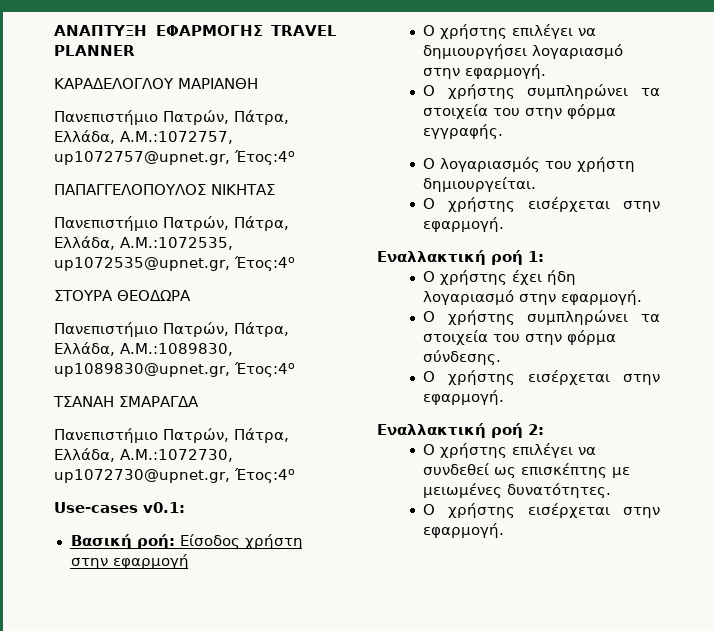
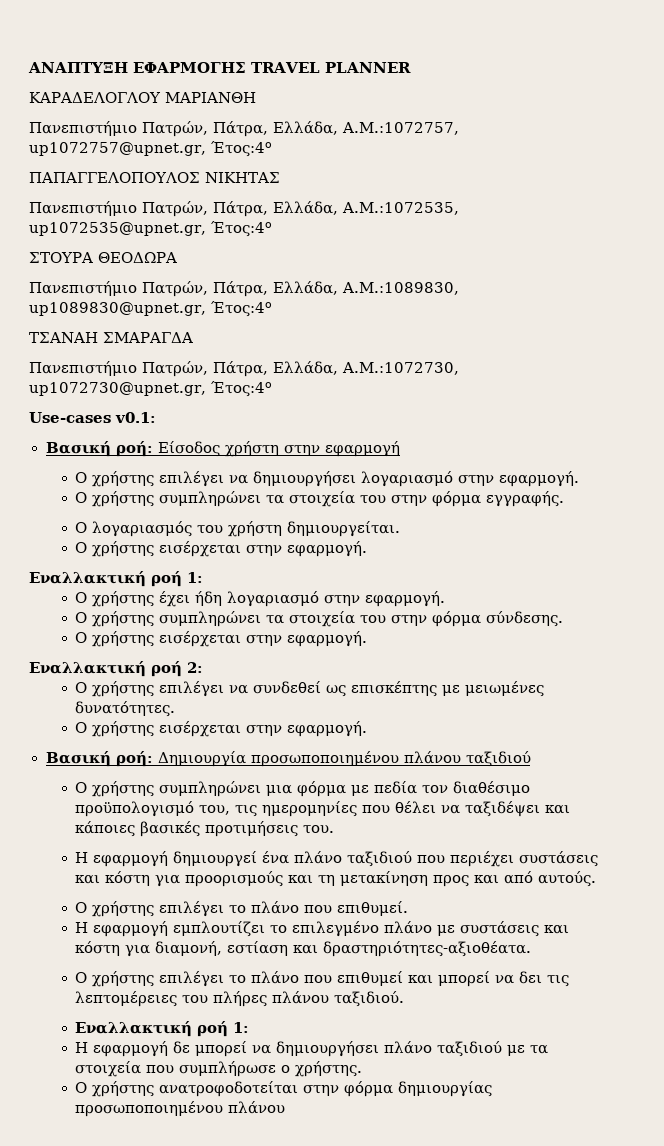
+ Βασική ροή: Δημιουργία προσωποποιημένου πλάνου ταξιδιού
+ Ο χρήστης συμπληρώνει μια φόρμα με πεδία τον διαθέσιμο προϋπολογισμό του, τις ημερομηνίες που θέλει να ταξιδέψει και κάποιες βασικές προτιμήσεις του.
+ Η εφαρμογή δημιουργεί ένα πλάνο ταξιδιού που περιέχει συστάσεις και κόστη για προορισμούς και τη μετακίνηση προς και από αυτούς.
+ Ο χρήστης επιλέγει το πλάνο που επιθυμεί.
+ Η εφαρμογή εμπλουτίζει το επιλεγμένο πλάνο με συστάσεις και κόστη για διαμονή, εστίαση και δραστηριότητες-αξιοθέατα.
+ Ο χρήστης επιλέγει το πλάνο που επιθυμεί και μπορεί να δει τις λεπτομέρειες του πλήρες πλάνου ταξιδιού.
+ Εναλλακτική ροή 1:
+ Η εφαρμογή δε μπορεί να δημιουργήσει πλάνο ταξιδιού με τα στοιχεία που συμπλήρωσε ο χρήστης.
+ Ο χρήστης ανατροφοδοτείται στην φόρμα δημιουργίας προσωποποιημένου πλάνου

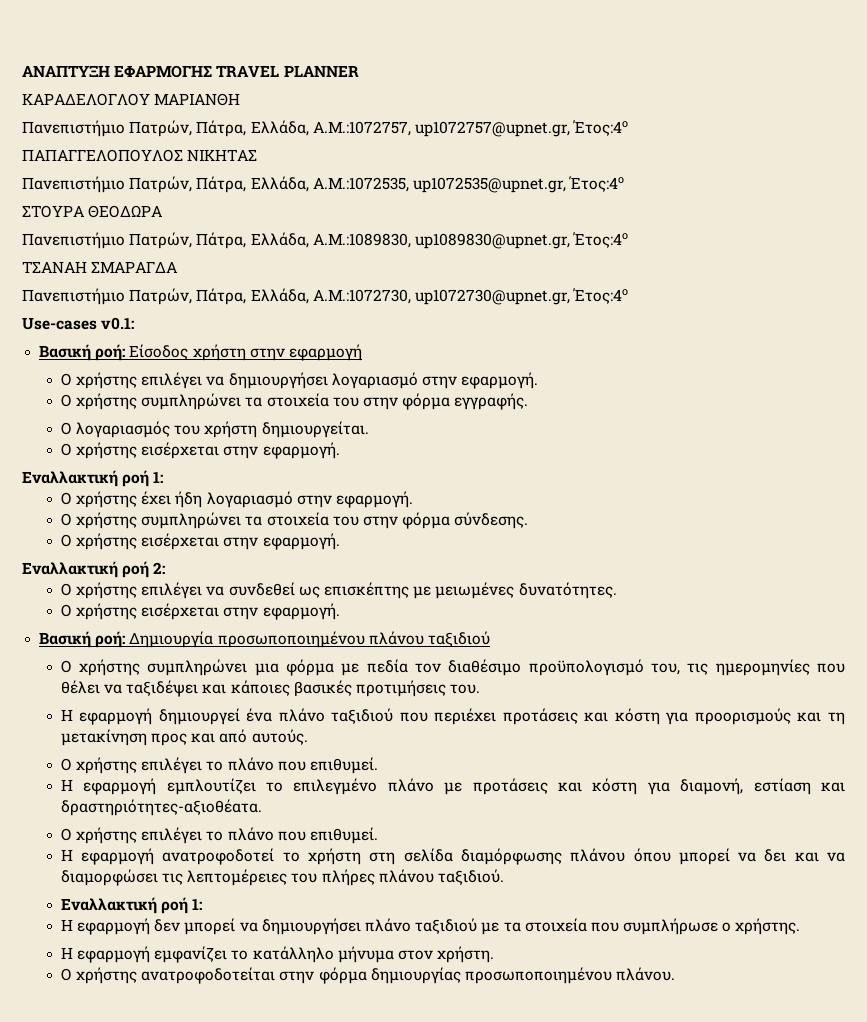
- Η εφαρμογή δημιουργεί ένα πλάνο ταξιδιού που περιέχει συστάσεις και κόστη για προορισμούς και τη μετακίνηση προς και από αυτούς.
+ Η εφαρμογή δημιουργεί ένα πλάνο ταξιδιού που περιέχει προτάσεις και κόστη για προορισμούς και τη μετακίνηση προς και από αυτούς.
- Η εφαρμογή εμπλουτίζει το επιλεγμένο πλάνο με συστάσεις και κόστη για διαμονή, εστίαση και δραστηριότητες-αξιοθέατα.
- Ο χρήστης επιλέγει το πλάνο που επιθυμεί και μπορεί να δει τις λεπτομέρειες του πλήρες πλάνου ταξιδιού.
+ Η εφαρμογή εμπλουτίζει το επιλεγμένο πλάνο με προτάσεις και κόστη για διαμονή, εστίαση και δραστηριότητες-αξιοθέατα.
+ Ο χρήστης επιλέγει το πλάνο που επιθυμεί.
+ Η εφαρμογή ανατροφοδοτεί το χρήστη στη σελίδα διαμόρφωσης πλάνου όπου μπορεί να δει και να διαμορφώσει τις λεπτομέρειες του πλήρες πλάνου ταξιδιού.
- Η εφαρμογή δε μπορεί να δημιουργήσει πλάνο ταξιδιού με τα στοιχεία που συμπλήρωσε ο χρήστης.
+ Η εφαρμογή δεν μπορεί να δημιουργήσει πλάνο ταξιδιού με τα στοιχεία που συμπλήρωσε ο χρήστης.
+ Η εφαρμογή εμφανίζει το κατάλληλο μήνυμα στον χρήστη.
- Ο χρήστης ανατροφοδοτείται στην φόρμα δημιουργίας προσωποποιημένου πλάνου
+ Ο χρήστης ανατροφοδοτείται στην φόρμα δημιουργίας προσωποποιημένου πλάνου.

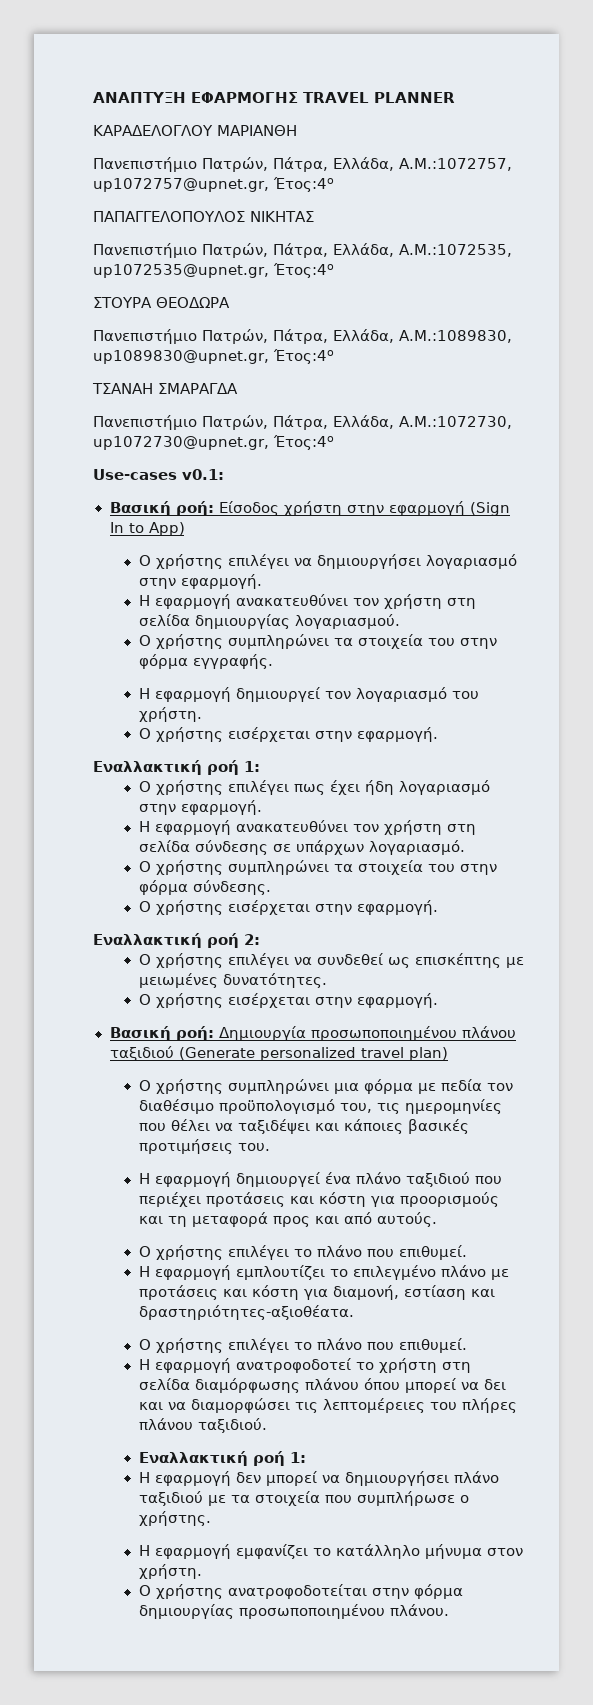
- Βασική ροή: Είσοδος χρήστη στην εφαρμογή
+ Βασική ροή: Είσοδος χρήστη στην εφαρμογή (Sign In to App)
+ Η εφαρμογή ανακατευθύνει τον χρήστη στη σελίδα δημιουργίας λογαριασμού.
- Ο λογαριασμός του χρήστη δημιουργείται.
+ Η εφαρμογή δημιουργεί τον λογαριασμό του χρήστη.
- Ο χρήστης έχει ήδη λογαριασμό στην εφαρμογή.
+ Ο χρήστης επιλέγει πως έχει ήδη λογαριασμό στην εφαρμογή.
+ Η εφαρμογή ανακατευθύνει τον χρήστη στη σελίδα σύνδεσης σε υπάρχων λογαριασμό.
- Βασική ροή: Δημιουργία προσωποποιημένου πλάνου ταξιδιού
+ Βασική ροή: Δημιουργία προσωποποιημένου πλάνου ταξιδιού (Generate personalized travel plan)
- Η εφαρμογή δημιουργεί ένα πλάνο ταξιδιού που περιέχει προτάσεις και κόστη για προορισμούς και τη μετακίνηση προς και από αυτούς.
+ Η εφαρμογή δημιουργεί ένα πλάνο ταξιδιού που περιέχει προτάσεις και κόστη για προορισμούς και τη μεταφορά προς και από αυτούς.

